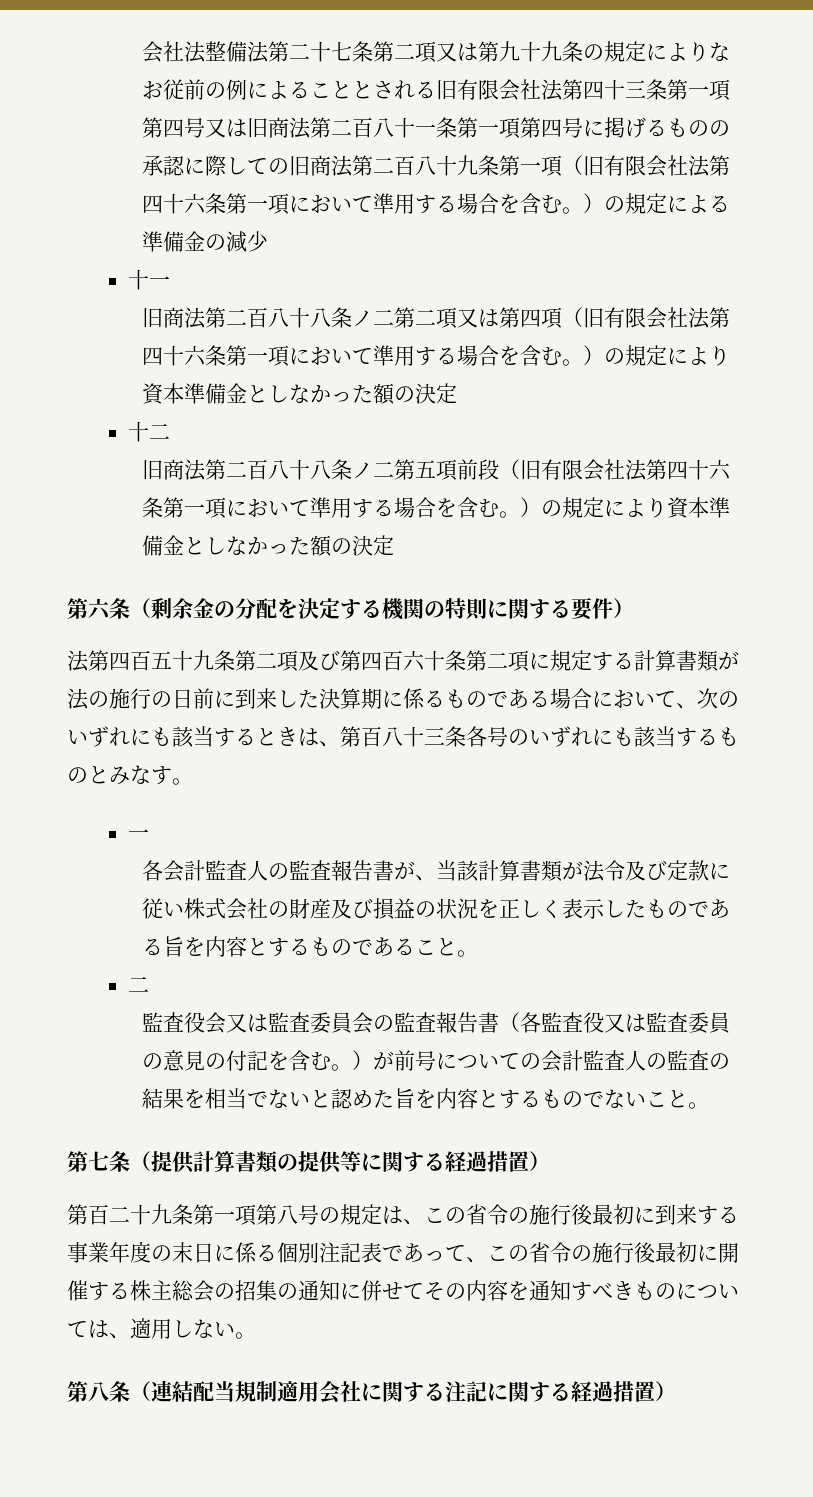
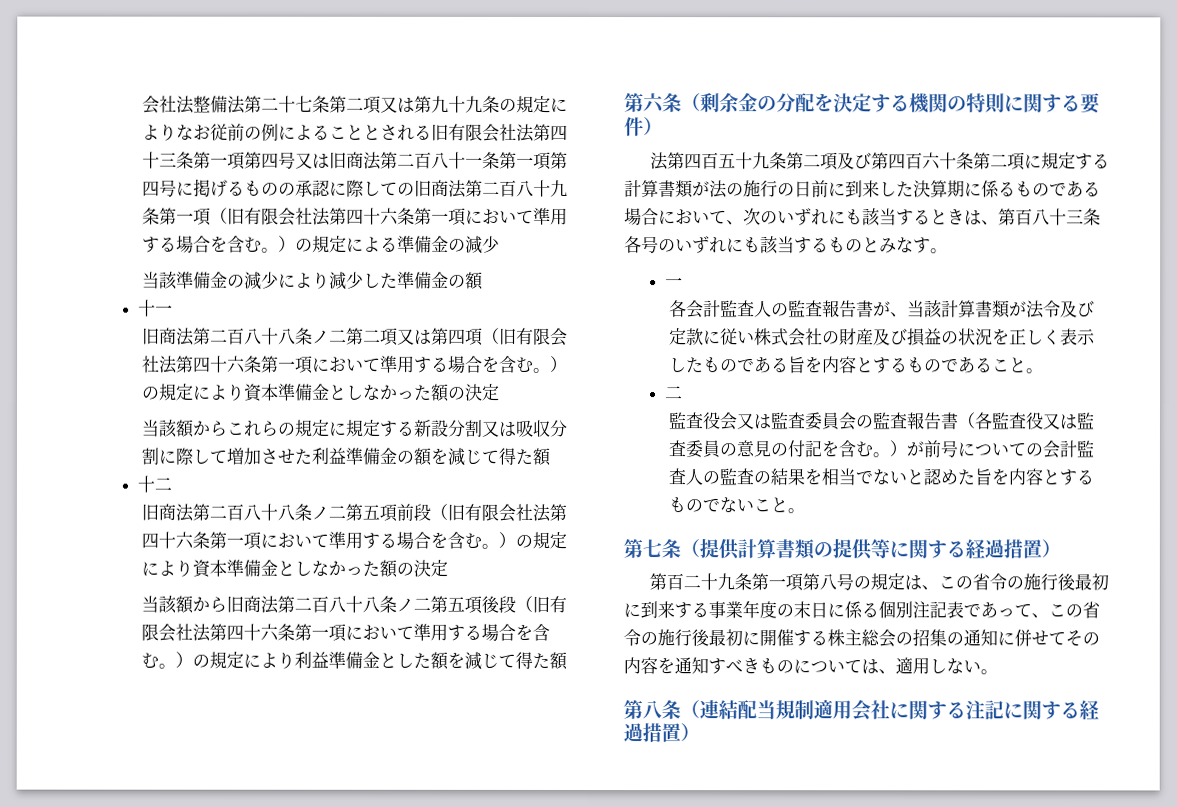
+ 当該準備金の減少により減少した準備金の額
+ 当該額からこれらの規定に規定する新設分割又は吸収分割に際して増加させた利益準備金の額を減じて得た額
+ 当該額から旧商法第二百八十八条ノ二第五項後段（旧有限会社法第四十六条第一項において準用する場合を含む。）の規定により利益準備金とした額を減じて得た額

